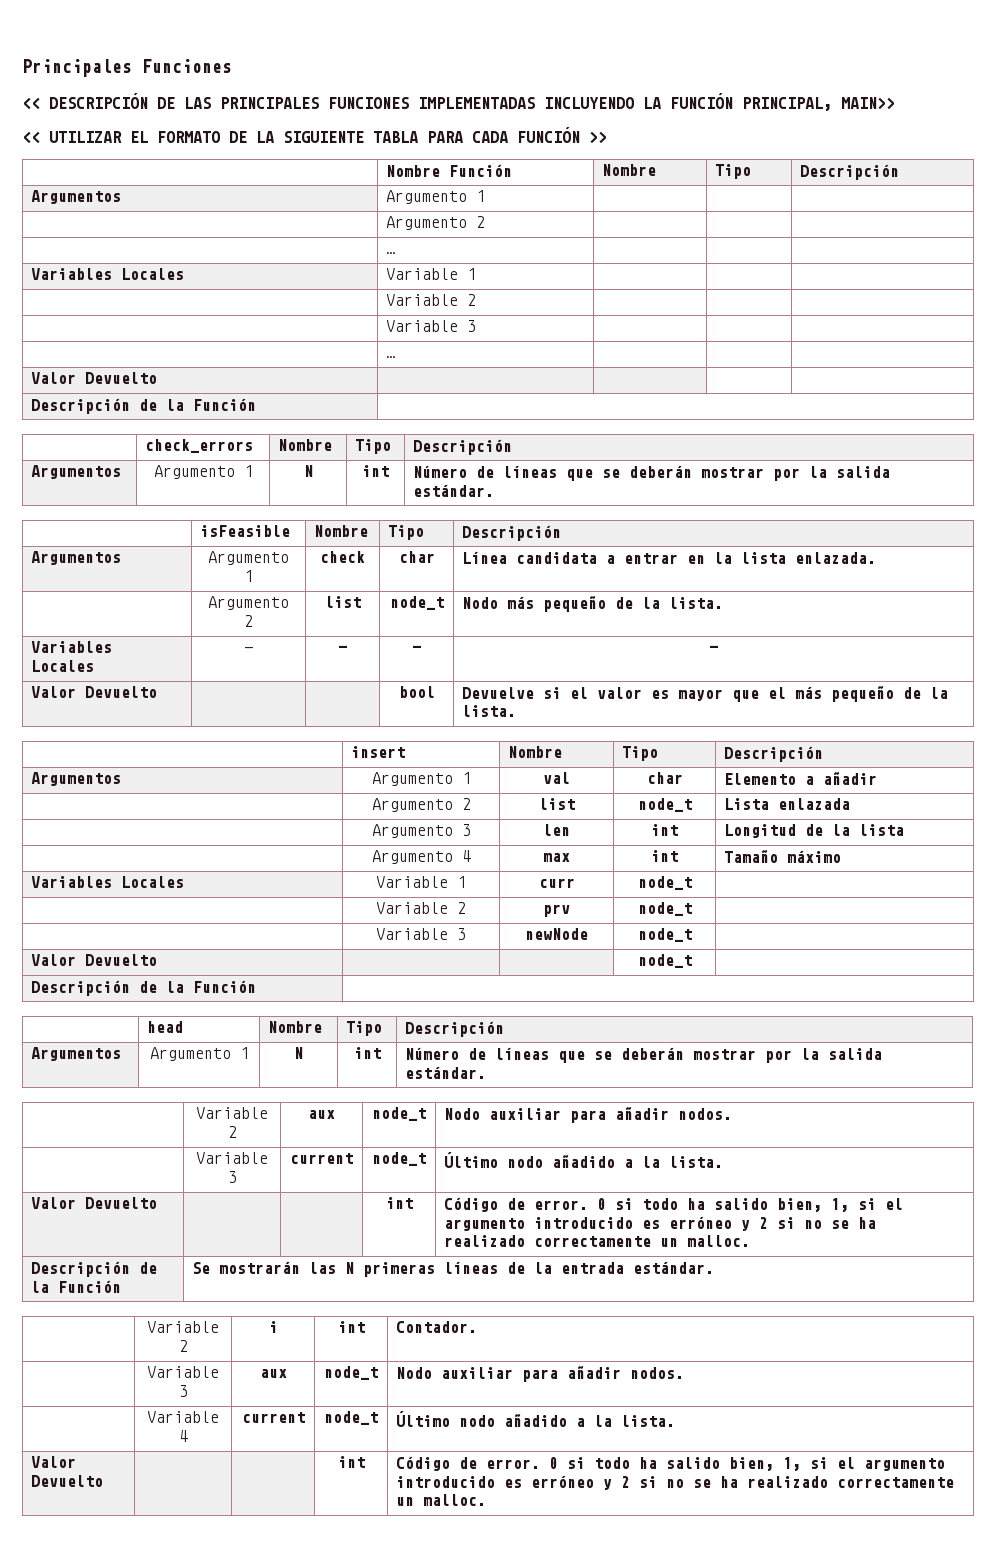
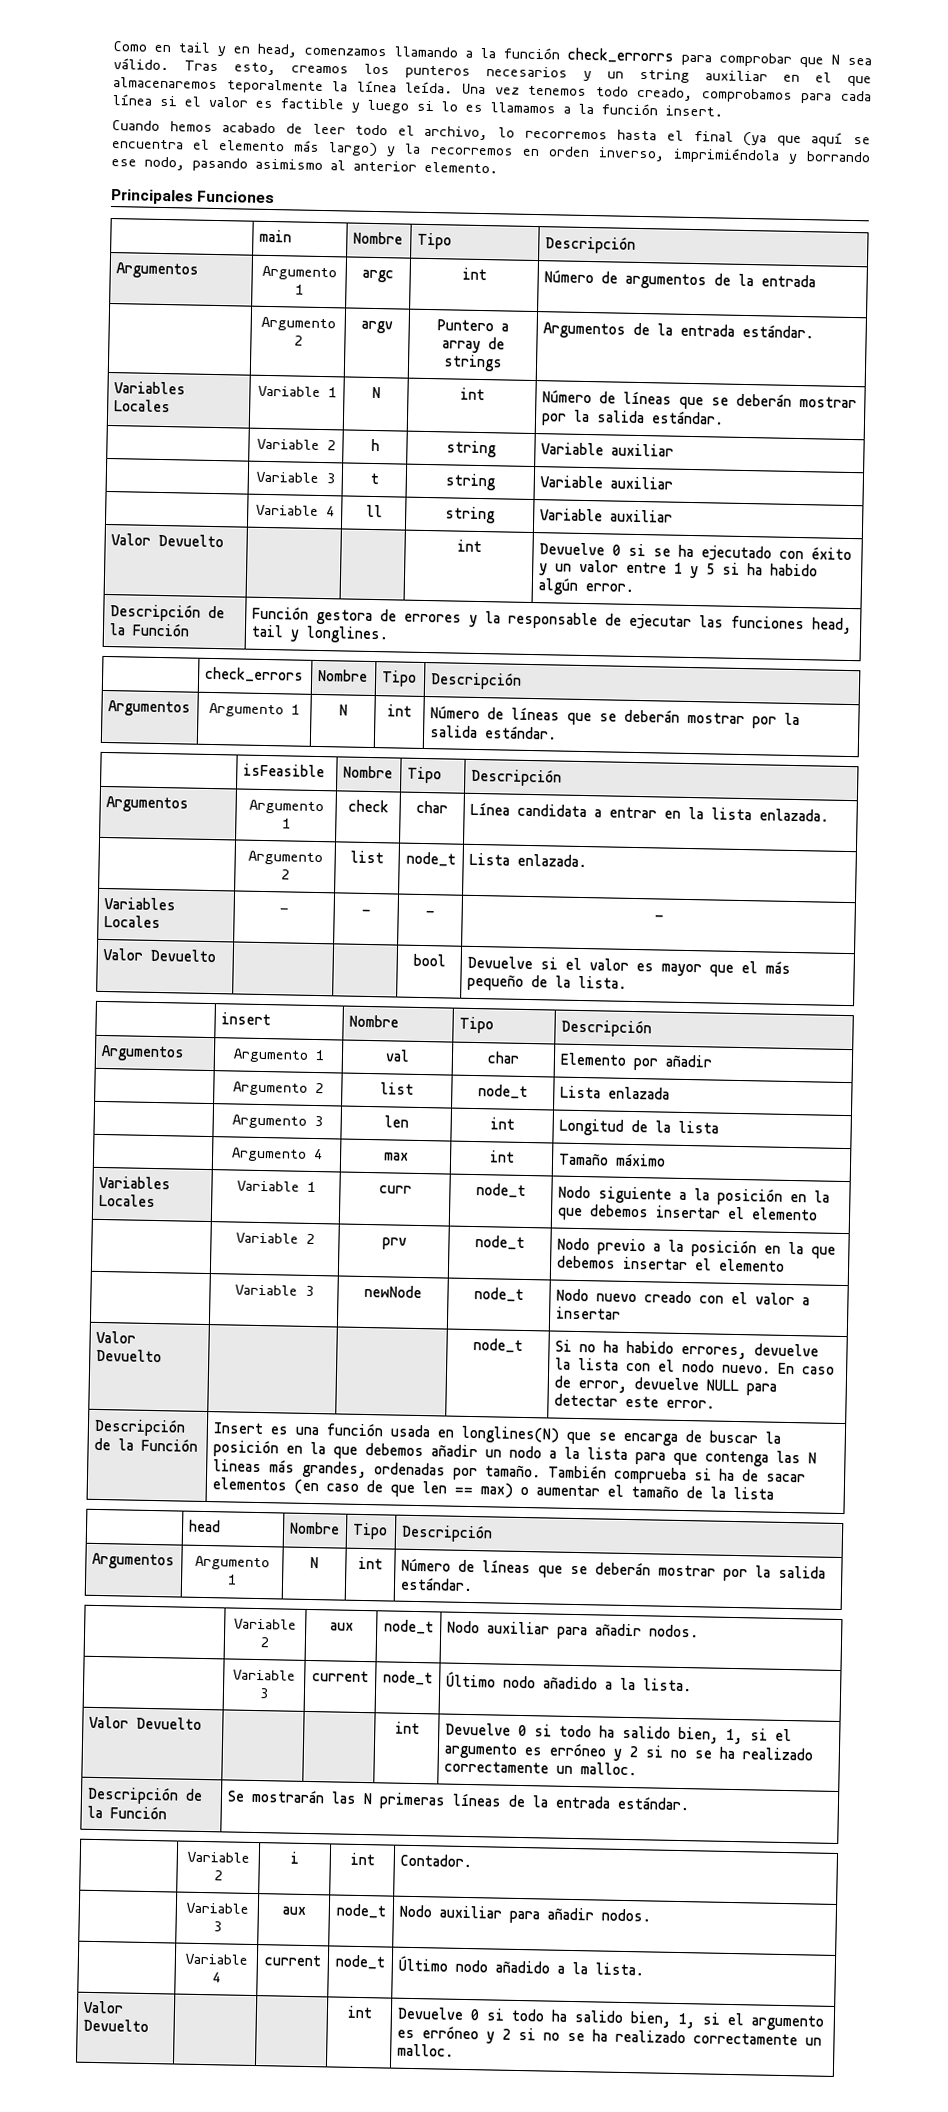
+ Como en tail y en head, comenzamos llamando a la función check_errorrs para comprobar que N sea válido. Tras esto, creamos los punteros necesarios y un string auxiliar en el que almacenaremos teporalmente la línea leída. Una vez tenemos todo creado, comprobamos para cada línea si el valor es factible y luego si lo es llamamos a la función insert.
+ Cuando hemos acabado de leer todo el archivo, lo recorremos hasta el final (ya que aquí se encuentra el elemento más largo) y la recorremos en orden inverso, imprimiéndola y borrando ese nodo, pasando asimismo al anterior elemento.
  Principales Funciones
- << DESCRIPCIÓN DE LAS PRINCIPALES FUNCIONES IMPLEMENTADAS INCLUYENDO LA FUNCIÓN PRINCIPAL, MAIN>>
- << UTILIZAR EL FORMATO DE LA SIGUIENTE TABLA PARA CADA FUNCIÓN >>
- | Nombre Función | Nombre | Tipo | Descripción
- Argumentos | Argumento 1 | | |
- | Argumento 2 | | |
- | … | | |
- Variables Locales | Variable 1 | | |
- | Variable 2 | | |
- | Variable 3 | | |
- | … | | |
- Valor Devuelto | | | |
- Descripción de la Función |
+ | main | Nombre | Tipo | Descripción
+ Argumentos | Argumento 1 | argc | int | Número de argumentos de la entrada
+ | Argumento 2 | argv | Puntero a array de strings | Argumentos de la entrada estándar.
+ Variables Locales | Variable 1 | N | int | Número de líneas que se deberán mostrar por la salida estándar.
+ | Variable 2 | h | string | Variable auxiliar
+ | Variable 3 | t | string | Variable auxiliar
+ | Variable 4 | ll | string | Variable auxiliar
+ Valor Devuelto | | | int | Devuelve 0 si se ha ejecutado con éxito y un valor entre 1 y 5 si ha habido algún error.
+ Descripción de la Función | Función gestora de errores y la responsable de ejecutar las funciones head, tail y longlines.
- | Argumento 2 | list | node_t | Nodo más pequeño de la lista.
+ | Argumento 2 | list | node_t | Lista enlazada.
- Argumentos | Argumento 1 | val | char | Elemento a añadir
+ Argumentos | Argumento 1 | val | char | Elemento por añadir
- Variables Locales | Variable 1 | curr | node_t |
- | Variable 2 | prv | node_t |
- | Variable 3 | newNode | node_t |
- Valor Devuelto | | | node_t |
- Descripción de la Función |
+ Variables Locales | Variable 1 | curr | node_t | Nodo siguiente a la posición en la que debemos insertar el elemento
+ | Variable 2 | prv | node_t | Nodo previo a la posición en la que debemos insertar el elemento
+ | Variable 3 | newNode | node_t | Nodo nuevo creado con el valor a insertar
+ Valor Devuelto | | | node_t | Si no ha habido errores, devuelve la lista con el nodo nuevo. En caso de error, devuelve NULL para detectar este error.
+ Descripción de la Función | Insert es una función usada en longlines(N) que se encarga de buscar la posición en la que debemos añadir un nodo a la lista para que contenga las N lineas más grandes, ordenadas por tamaño. También comprueba si ha de sacar elementos (en caso de que len == max) o aumentar el tamaño de la lista
  | Variable 3 | current | node_t | Último nodo añadido a la lista.
- Valor Devuelto | | | int | Código de error. 0 si todo ha salido bien, 1, si el argumento introducido es erróneo y 2 si no se ha realizado correctamente un malloc.
+ Valor Devuelto | | | int | Devuelve 0 si todo ha salido bien, 1, si el argumento es erróneo y 2 si no se ha realizado correctamente un malloc.
  | Variable 4 | current | node_t | Último nodo añadido a la lista.
- Valor Devuelto | | | int | Código de error. 0 si todo ha salido bien, 1, si el argumento introducido es erróneo y 2 si no se ha realizado correctamente un malloc.
+ Valor Devuelto | | | int | Devuelve 0 si todo ha salido bien, 1, si el argumento es erróneo y 2 si no se ha realizado correctamente un malloc.

